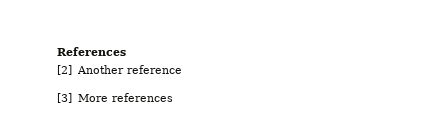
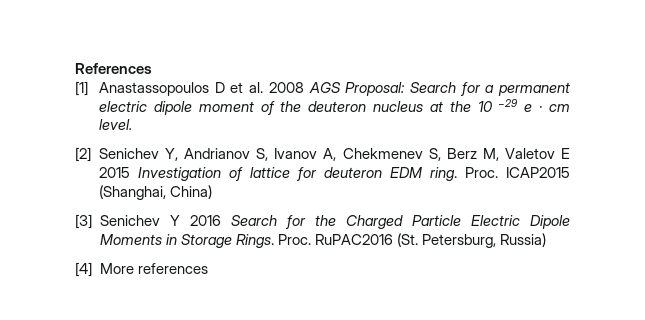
- [2] Another reference
- [3] More references
+ [1] Anastassopoulos D et al. 2008 AGS Proposal: Search for a permanent electric dipole moment of the deuteron nucleus at the 10 −29 e · cm level.
+ [2] Senichev Y, Andrianov S, Ivanov A, Chekmenev S, Berz M, Valetov E 2015 Investigation of lattice for deuteron EDM ring. Proc. ICAP2015 (Shanghai, China)
+ [3] Senichev Y 2016 Search for the Charged Particle Electric Dipole Moments in Storage Rings. Proc. RuPAC2016 (St. Petersburg, Russia)
+ [4] More references

